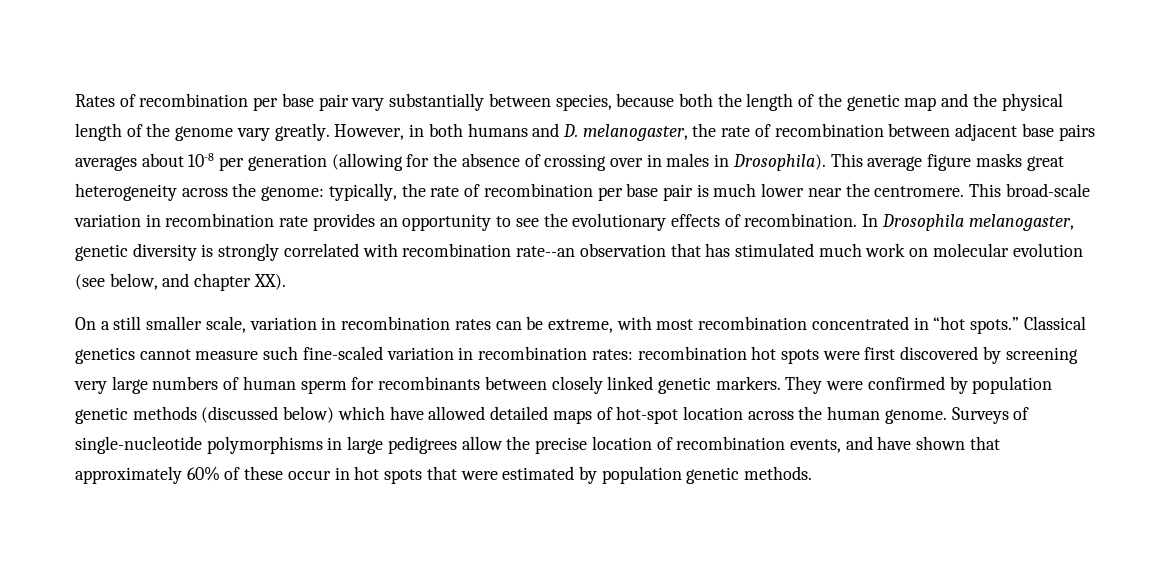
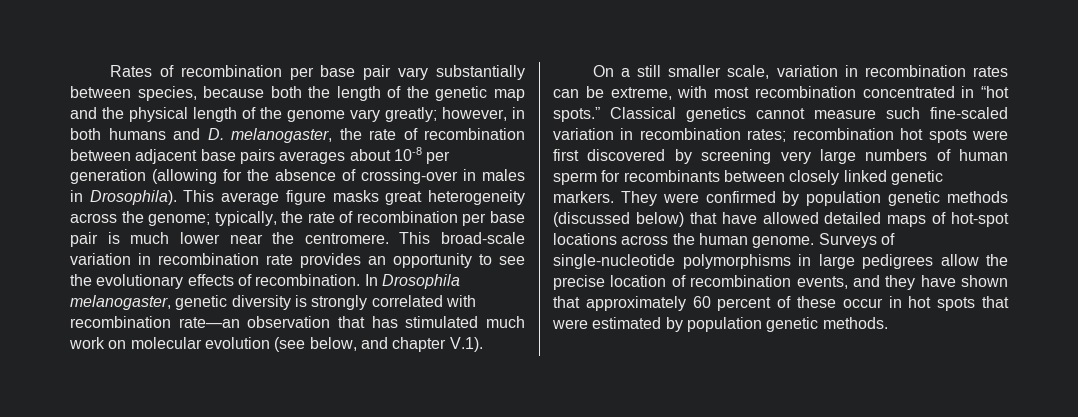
- Rates of recombination per base pair vary substantially between species, because both the length of the genetic map and the physical length of the genome vary greatly. However, in both humans and D. melanogaster, the rate of recombination between adjacent base pairs averages about 10-8 per generation (allowing for the absence of crossing over in males in Drosophila).
+ Rates of recombination per base pair vary substantially between species, because both the length of the genetic map and the physical length of the genome vary greatly; however, in both humans and D. melanogaster, the rate of recombination between adjacent base pairs averages about 10-8 per generation (allowing for the absence of crossing-over in males in Drosophila).
- This average figure masks great heterogeneity across the genome: typically, the rate of recombination per base pair is much lower near the centromere.
+ This average figure masks great heterogeneity across the genome; typically, the rate of recombination per base pair is much lower near the centromere.
- In Drosophila melanogaster, genetic diversity is strongly correlated with recombination rate--an observation that has stimulated much work on molecular evolution (see below, and chapter XX).
+ In Drosophila melanogaster, genetic diversity is strongly correlated with recombination rate—an observation that has stimulated much work on molecular evolution (see below, and chapter V.1).
- Classical genetics cannot measure such fine-scaled variation in recombination rates: recombination hot spots were first discovered by screening very large numbers of human sperm for recombinants between closely linked genetic markers.
+ Classical genetics cannot measure such fine-scaled variation in recombination rates; recombination hot spots were first discovered by screening very large numbers of human sperm for recombinants between closely linked genetic markers.
- They were confirmed by population genetic methods (discussed below) which have allowed detailed maps of hot-spot location across the human genome.
+ They were confirmed by population genetic methods (discussed below) that have allowed detailed maps of hot-spot locations across the human genome.
- Surveys of single-nucleotide polymorphisms in large pedigrees allow the precise location of recombination events, and have shown that approximately 60% of these occur in hot spots that were estimated by population genetic methods.
+ Surveys of single-nucleotide polymorphisms in large pedigrees allow the precise location of recombination events, and they have shown that approximately 60 percent of these occur in hot spots that were estimated by population genetic methods.

